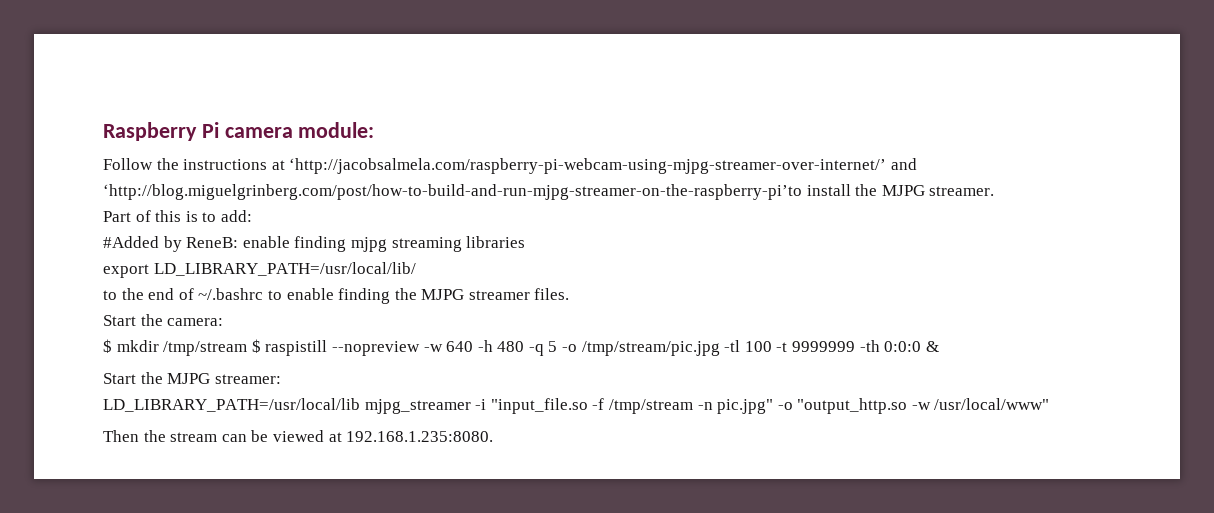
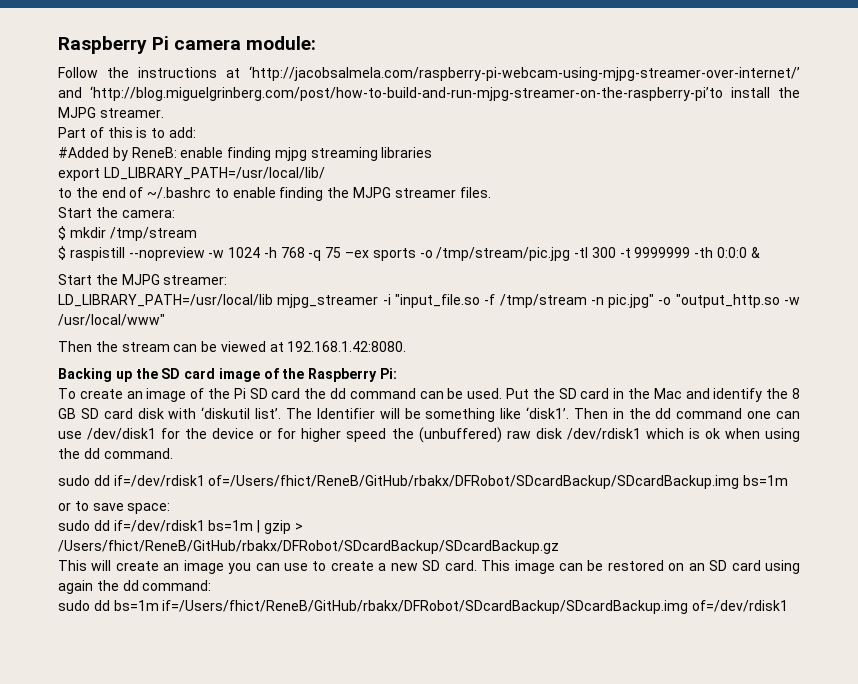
- $ mkdir /tmp/stream $ raspistill --nopreview -w 640 -h 480 -q 5 -o /tmp/stream/pic.jpg -tl 100 -t 9999999 -th 0:0:0 &
+ $ mkdir /tmp/stream
+ $ raspistill --nopreview -w 1024 -h 768 -q 75 –ex sports -o /tmp/stream/pic.jpg -tl 300 -t 9999999 -th 0:0:0 &
- Then the stream can be viewed at 192.168.1.235:8080.
+ Then the stream can be viewed at 192.168.1.42:8080.
+ Backing up the SD card image of the Raspberry Pi:
+ To create an image of the Pi SD card the dd command can be used. Put the SD card in the Mac and identify the 8 GB SD card disk with ‘diskutil list’. The Identifier will be something like ‘disk1’. Then in the dd command one can use /dev/disk1 for the device or for higher speed the (unbuffered) raw disk /dev/rdisk1 which is ok when using the dd command.
+ sudo dd if=/dev/rdisk1 of=/Users/fhict/ReneB/GitHub/rbakx/DFRobot/SDcardBackup/SDcardBackup.img bs=1m
+ or to save space:
+ sudo dd if=/dev/rdisk1 bs=1m | gzip > /Users/fhict/ReneB/GitHub/rbakx/DFRobot/SDcardBackup/SDcardBackup.gz
+ This will create an image you can use to create a new SD card. This image can be restored on an SD card using again the dd command:
+ sudo dd bs=1m if=/Users/fhict/ReneB/GitHub/rbakx/DFRobot/SDcardBackup/SDcardBackup.img of=/dev/rdisk1

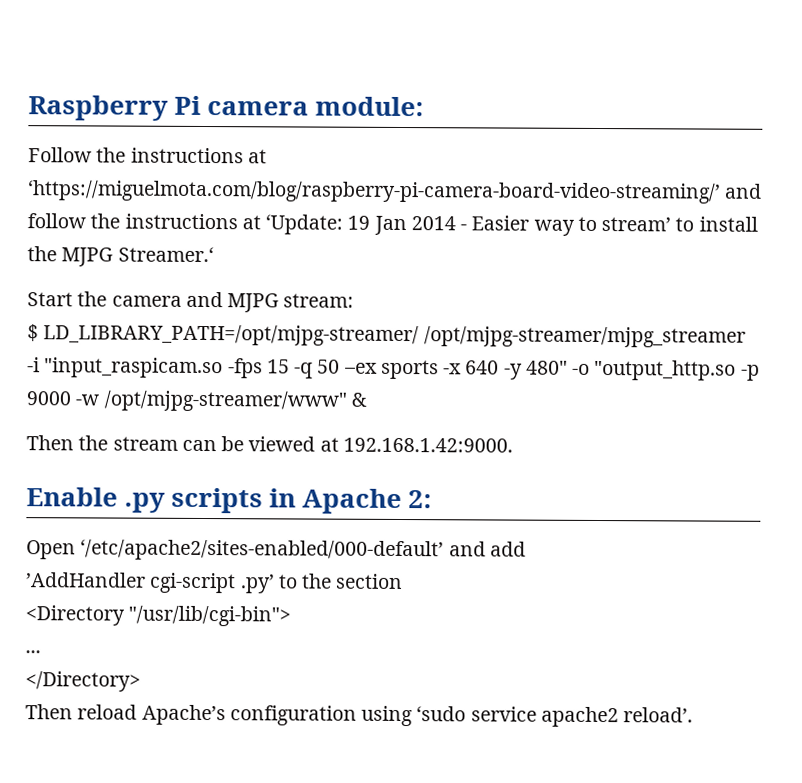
- Follow the instructions at ‘http://jacobsalmela.com/raspberry-pi-webcam-using-mjpg-streamer-over-internet/’ and ‘http://blog.miguelgrinberg.com/post/how-to-build-and-run-mjpg-streamer-on-the-raspberry-pi’to install the MJPG streamer.
- Part of this is to add:
- #Added by ReneB: enable finding mjpg streaming libraries
- export LD_LIBRARY_PATH=/usr/local/lib/
- to the end of ~/.bashrc to enable finding the MJPG streamer files.
- Start the camera:
- $ mkdir /tmp/stream
- $ raspistill --nopreview -w 1024 -h 768 -q 75 –ex sports -o /tmp/stream/pic.jpg -tl 300 -t 9999999 -th 0:0:0 &
- Start the MJPG streamer:
- LD_LIBRARY_PATH=/usr/local/lib mjpg_streamer -i "input_file.so -f /tmp/stream -n pic.jpg" -o "output_http.so -w /usr/local/www"
+ Follow the instructions at ‘https://miguelmota.com/blog/raspberry-pi-camera-board-video-streaming/’ and follow the instructions at ‘Update: 19 Jan 2014 - Easier way to stream’ to install the MJPG Streamer.‘
+ Start the camera and MJPG stream:
+ $ LD_LIBRARY_PATH=/opt/mjpg-streamer/ /opt/mjpg-streamer/mjpg_streamer -i "input_raspicam.so -fps 15 -q 50 –ex sports -x 640 -y 480" -o "output_http.so -p 9000 -w /opt/mjpg-streamer/www" &
- Then the stream can be viewed at 192.168.1.42:8080.
- Backing up the SD card image of the Raspberry Pi:
- To create an image of the Pi SD card the dd command can be used. Put the SD card in the Mac and identify the 8 GB SD card disk with ‘diskutil list’. The Identifier will be something like ‘disk1’. Then in the dd command one can use /dev/disk1 for the device or for higher speed the (unbuffered) raw disk /dev/rdisk1 which is ok when using the dd command.
- sudo dd if=/dev/rdisk1 of=/Users/fhict/ReneB/GitHub/rbakx/DFRobot/SDcardBackup/SDcardBackup.img bs=1m
- or to save space:
- sudo dd if=/dev/rdisk1 bs=1m | gzip > /Users/fhict/ReneB/GitHub/rbakx/DFRobot/SDcardBackup/SDcardBackup.gz
- This will create an image you can use to create a new SD card. This image can be restored on an SD card using again the dd command:
- sudo dd bs=1m if=/Users/fhict/ReneB/GitHub/rbakx/DFRobot/SDcardBackup/SDcardBackup.img of=/dev/rdisk1
+ Then the stream can be viewed at 192.168.1.42:9000.
+ Enable .py scripts in Apache 2:
+ Open ‘/etc/apache2/sites-enabled/000-default’ and add
+ ’AddHandler cgi-script .py’ to the section
+ <Directory "/usr/lib/cgi-bin">
+ ...
+ </Directory>
+ Then reload Apache’s configuration using ‘sudo service apache2 reload’.

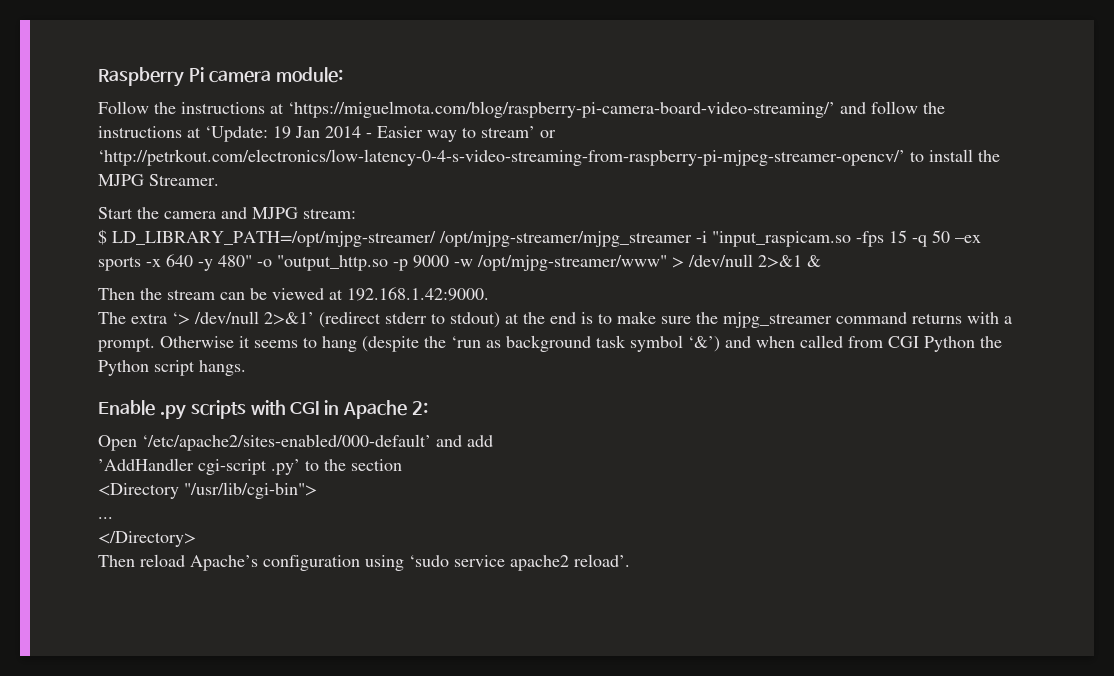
- Follow the instructions at ‘https://miguelmota.com/blog/raspberry-pi-camera-board-video-streaming/’ and follow the instructions at ‘Update: 19 Jan 2014 - Easier way to stream’ to install the MJPG Streamer.‘
+ Follow the instructions at ‘https://miguelmota.com/blog/raspberry-pi-camera-board-video-streaming/’ and follow the instructions at ‘Update: 19 Jan 2014 - Easier way to stream’ or ‘http://petrkout.com/electronics/low-latency-0-4-s-video-streaming-from-raspberry-pi-mjpeg-streamer-opencv/’ to install the MJPG Streamer.
- $ LD_LIBRARY_PATH=/opt/mjpg-streamer/ /opt/mjpg-streamer/mjpg_streamer -i "input_raspicam.so -fps 15 -q 50 –ex sports -x 640 -y 480" -o "output_http.so -p 9000 -w /opt/mjpg-streamer/www" &
+ $ LD_LIBRARY_PATH=/opt/mjpg-streamer/ /opt/mjpg-streamer/mjpg_streamer -i "input_raspicam.so -fps 15 -q 50 –ex sports -x 640 -y 480" -o "output_http.so -p 9000 -w /opt/mjpg-streamer/www" > /dev/null 2>&1 &
+ The extra ‘> /dev/null 2>&1’ (redirect stderr to stdout) at the end is to make sure the mjpg_streamer command returns with a prompt. Otherwise it seems to hang (despite the ‘run as background task symbol ‘&’) and when called from CGI Python the Python script hangs.
- Enable .py scripts in Apache 2:
+ Enable .py scripts with CGI in Apache 2:

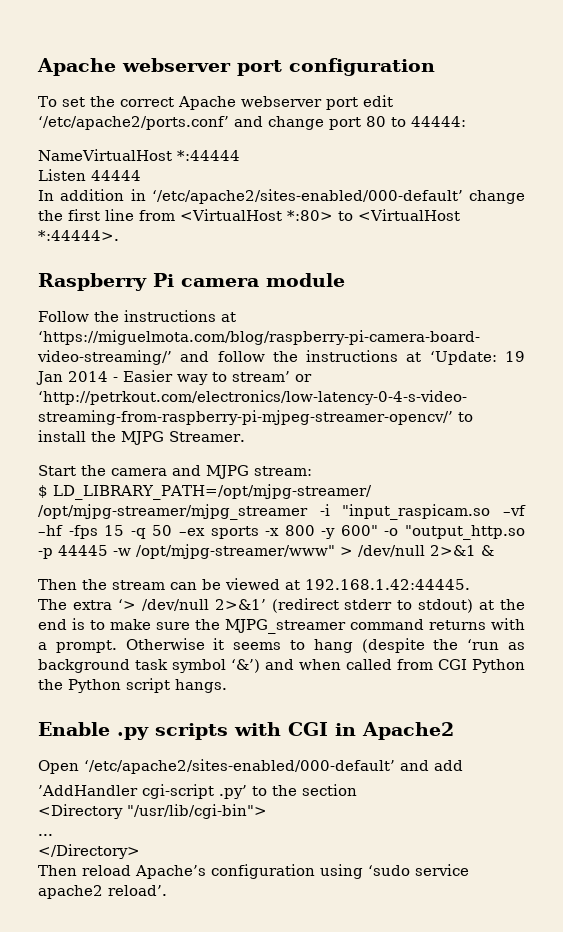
+ Apache webserver port configuration
+ To set the correct Apache webserver port edit ‘/etc/apache2/ports.conf’ and change port 80 to 44444:
+ NameVirtualHost *:44444
+ Listen 44444
+ In addition in ‘/etc/apache2/sites-enabled/000-default’ change the first line from <VirtualHost *:80> to <VirtualHost *:44444>.
- Raspberry Pi camera module:
+ Raspberry Pi camera module
- $ LD_LIBRARY_PATH=/opt/mjpg-streamer/ /opt/mjpg-streamer/mjpg_streamer -i "input_raspicam.so -fps 15 -q 50 –ex sports -x 640 -y 480" -o "output_http.so -p 9000 -w /opt/mjpg-streamer/www" > /dev/null 2>&1 &
+ $ LD_LIBRARY_PATH=/opt/mjpg-streamer/ /opt/mjpg-streamer/mjpg_streamer -i "input_raspicam.so –vf –hf -fps 15 -q 50 –ex sports -x 800 -y 600" -o "output_http.so -p 44445 -w /opt/mjpg-streamer/www" > /dev/null 2>&1 &
- Then the stream can be viewed at 192.168.1.42:9000.
+ Then the stream can be viewed at 192.168.1.42:44445.
- The extra ‘> /dev/null 2>&1’ (redirect stderr to stdout) at the end is to make sure the mjpg_streamer command returns with a prompt.
+ The extra ‘> /dev/null 2>&1’ (redirect stderr to stdout) at the end is to make sure the MJPG_streamer command returns with a prompt.
- Enable .py scripts with CGI in Apache 2:
+ Enable .py scripts with CGI in Apache2

